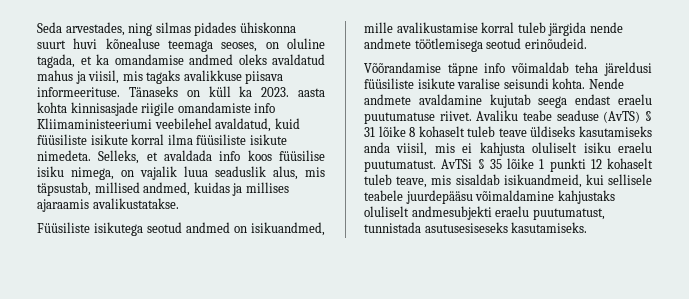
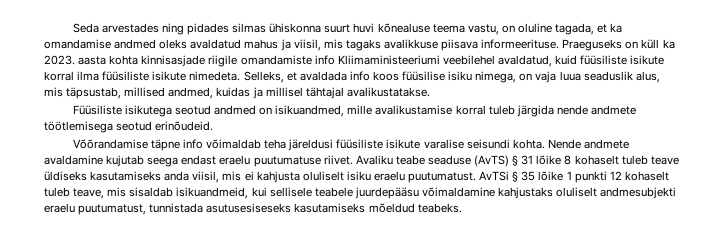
- Seda arvestades, ning silmas pidades ühiskonna suurt huvi kõnealuse teemaga seoses, on oluline tagada, et ka omandamise andmed oleks avaldatud mahus ja viisil, mis tagaks avalikkuse piisava informeerituse.
+ Seda arvestades ning pidades silmas ühiskonna suurt huvi kõnealuse teema vastu, on oluline tagada, et ka omandamise andmed oleks avaldatud mahus ja viisil, mis tagaks avalikkuse piisava informeerituse.
- Tänaseks on küll ka 2023. aasta kohta kinnisasjade riigile omandamiste info Kliimaministeeriumi veebilehel avaldatud, kuid füüsiliste isikute korral ilma füüsiliste isikute nimedeta.
+ Praeguseks on küll ka 2023. aasta kohta kinnisasjade riigile omandamiste info Kliimaministeeriumi veebilehel avaldatud, kuid füüsiliste isikute korral ilma füüsiliste isikute nimedeta.
- Selleks, et avaldada info koos füüsilise isiku nimega, on vajalik luua seaduslik alus, mis täpsustab, millised andmed, kuidas ja millises ajaraamis avalikustatakse.
+ Selleks, et avaldada info koos füüsilise isiku nimega, on vaja luua seaduslik alus, mis täpsustab, millised andmed, kuidas ja millisel tähtajal avalikustatakse.
- AvTSi § 35 lõike 1 punkti 12 kohaselt tuleb teave, mis sisaldab isikuandmeid, kui sellisele teabele juurdepääsu võimaldamine kahjustaks oluliselt andmesubjekti eraelu puutumatust, tunnistada asutusesiseseks kasutamiseks.
+ AvTSi § 35 lõike 1 punkti 12 kohaselt tuleb teave, mis sisaldab isikuandmeid, kui sellisele teabele juurdepääsu võimaldamine kahjustaks oluliselt andmesubjekti eraelu puutumatust, tunnistada asutusesiseseks kasutamiseks mõeldud teabeks.

